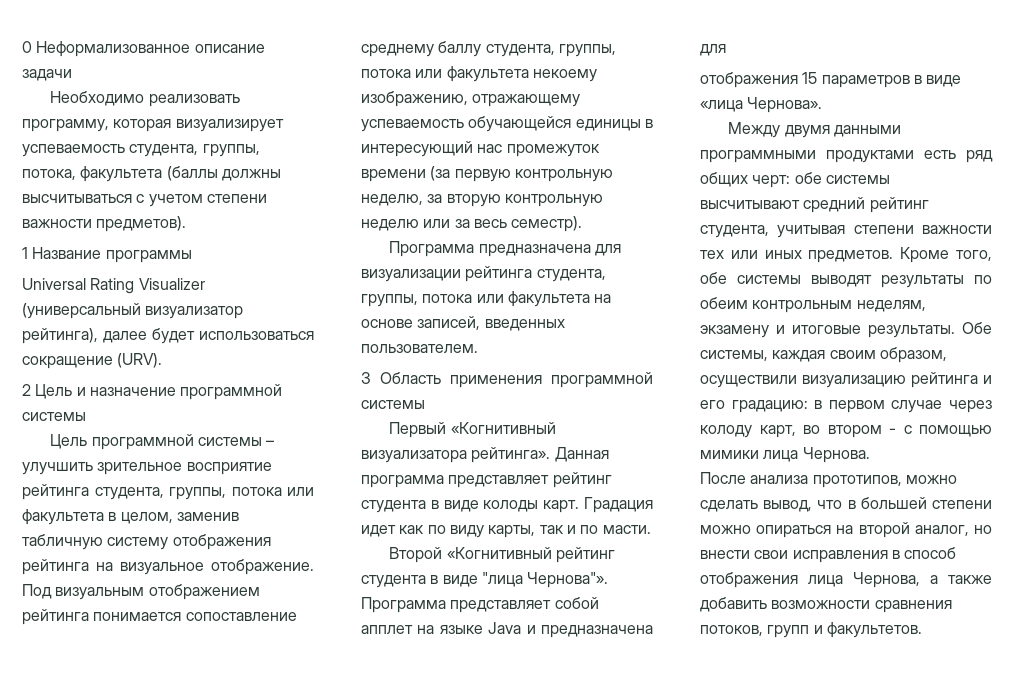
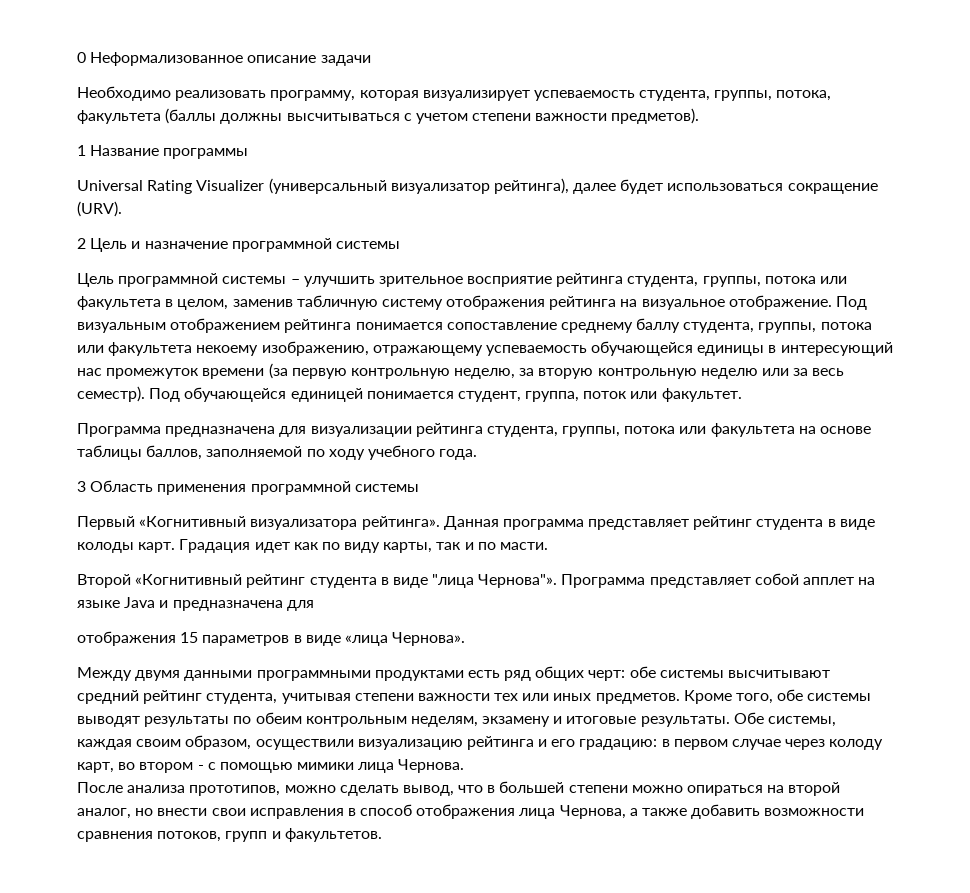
+ Под обучающейся единицей понимается студент, группа, поток или факультет.
- Программа предназначена для визуализации рейтинга студента, группы, потока или факультета на основе записей, введенных пользователем.
+ Программа предназначена для визуализации рейтинга студента, группы, потока или факультета на основе таблицы баллов, заполняемой по ходу учебного года.

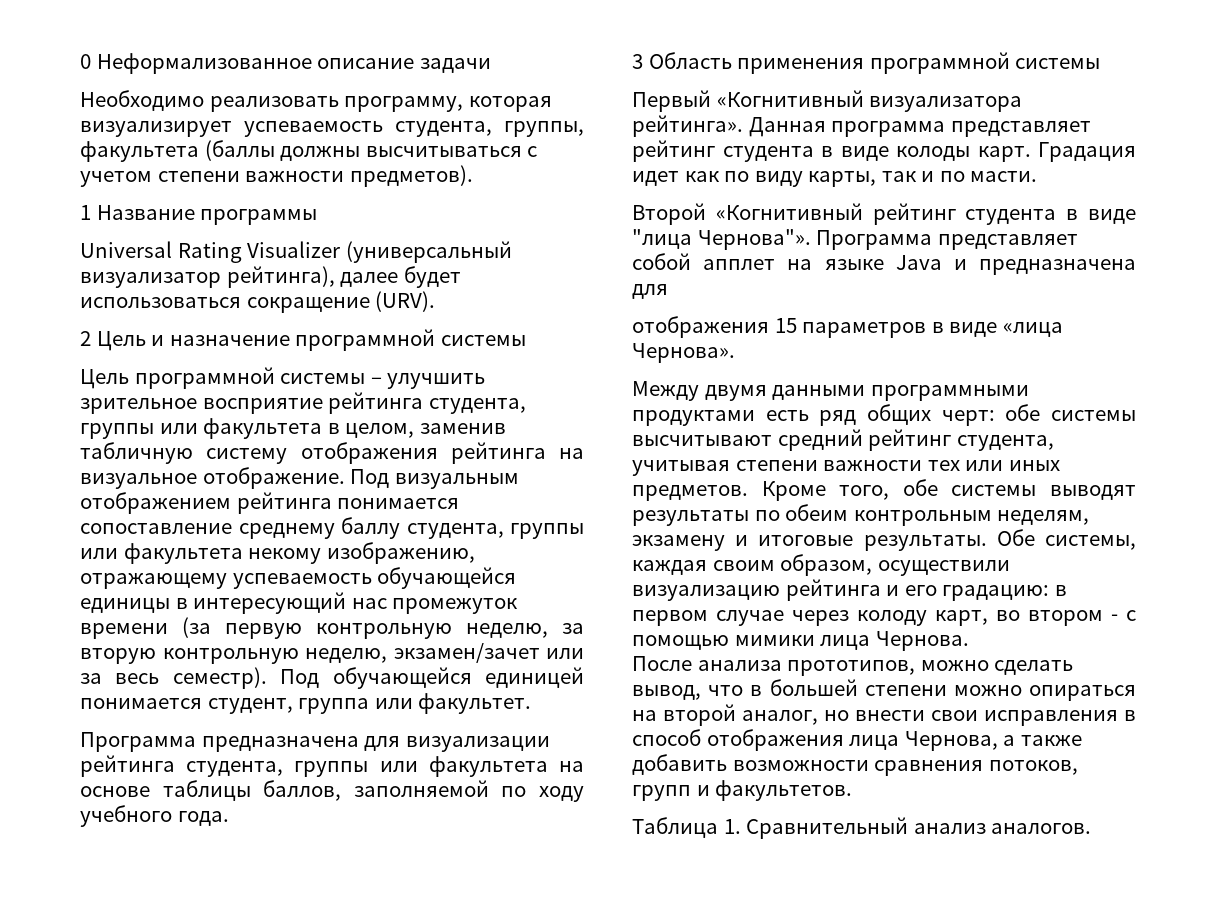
- Необходимо реализовать программу, которая визуализирует успеваемость студента, группы, потока, факультета (баллы должны высчитываться с учетом степени важности предметов).
+ Необходимо реализовать программу, которая визуализирует успеваемость студента, группы, факультета (баллы должны высчитываться с учетом степени важности предметов).
- Цель программной системы – улучшить зрительное восприятие рейтинга студента, группы, потока или факультета в целом, заменив табличную систему отображения рейтинга на визуальное отображение.
+ Цель программной системы – улучшить зрительное восприятие рейтинга студента, группы или факультета в целом, заменив табличную систему отображения рейтинга на визуальное отображение.
- Под визуальным отображением рейтинга понимается сопоставление среднему баллу студента, группы, потока или факультета некоему изображению, отражающему успеваемость обучающейся единицы в интересующий нас промежуток времени (за первую контрольную неделю, за вторую контрольную неделю или за весь семестр).
+ Под визуальным отображением рейтинга понимается сопоставление среднему баллу студента, группы или факультета некому изображению, отражающему успеваемость обучающейся единицы в интересующий нас промежуток времени (за первую контрольную неделю, за вторую контрольную неделю, экзамен/зачет или за весь семестр).
- Под обучающейся единицей понимается студент, группа, поток или факультет.
+ Под обучающейся единицей понимается студент, группа или факультет.
- Программа предназначена для визуализации рейтинга студента, группы, потока или факультета на основе таблицы баллов, заполняемой по ходу учебного года.
+ Программа предназначена для визуализации рейтинга студента, группы или факультета на основе таблицы баллов, заполняемой по ходу учебного года.
+ Таблица 1. Сравнительный анализ аналогов.

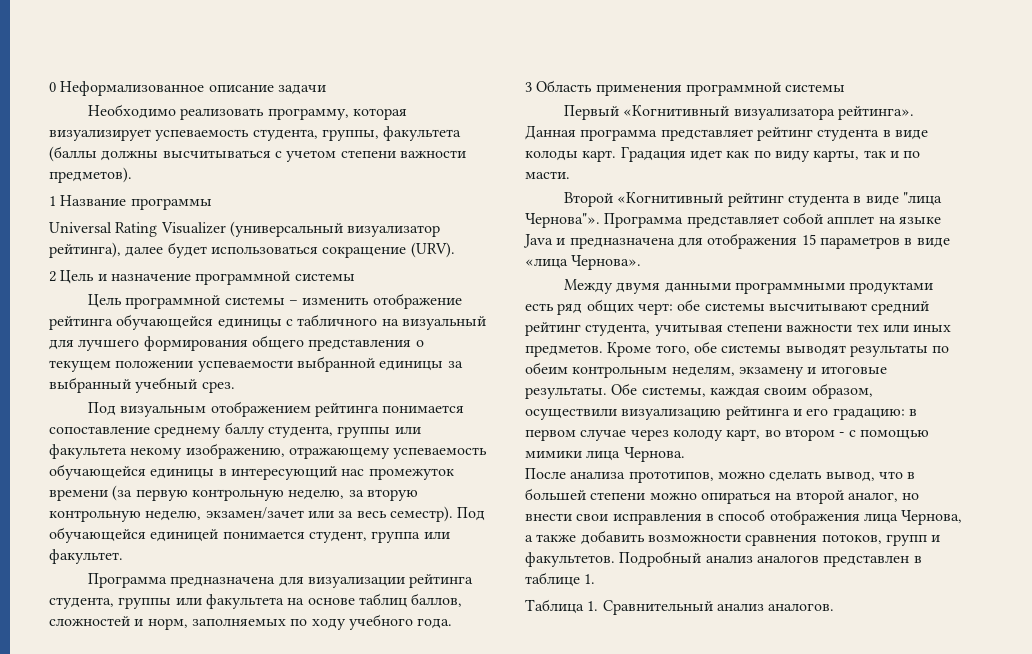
- Цель программной системы – улучшить зрительное восприятие рейтинга студента, группы или факультета в целом, заменив табличную систему отображения рейтинга на визуальное отображение. Под визуальным отображением рейтинга понимается сопоставление среднему баллу студента, группы или факультета некому изображению, отражающему успеваемость обучающейся единицы в интересующий нас промежуток времени (за первую контрольную неделю, за вторую контрольную неделю, экзамен/зачет или за весь семестр).
+ Цель программной системы – изменить отображение рейтинга обучающейся единицы с табличного на визуальный для лучшего формирования общего представления о текущем положении успеваемости выбранной единицы за выбранный учебный срез.
+ Под визуальным отображением рейтинга понимается сопоставление среднему баллу студента, группы или факультета некому изображению, отражающему успеваемость обучающейся единицы в интересующий нас промежуток времени (за первую контрольную неделю, за вторую контрольную неделю, экзамен/зачет или за весь семестр).
- Программа предназначена для визуализации рейтинга студента, группы или факультета на основе таблицы баллов, заполняемой по ходу учебного года.
+ Программа предназначена для визуализации рейтинга студента, группы или факультета на основе таблиц баллов, сложностей и норм, заполняемых по ходу учебного года.
- Программа представляет собой апплет на языке Java и предназначена для
- отображения 15 параметров в виде «лица Чернова».
+ Программа представляет собой апплет на языке Java и предназначена для отображения 15 параметров в виде «лица Чернова».
+ Подробный анализ аналогов представлен в таблице 1.

